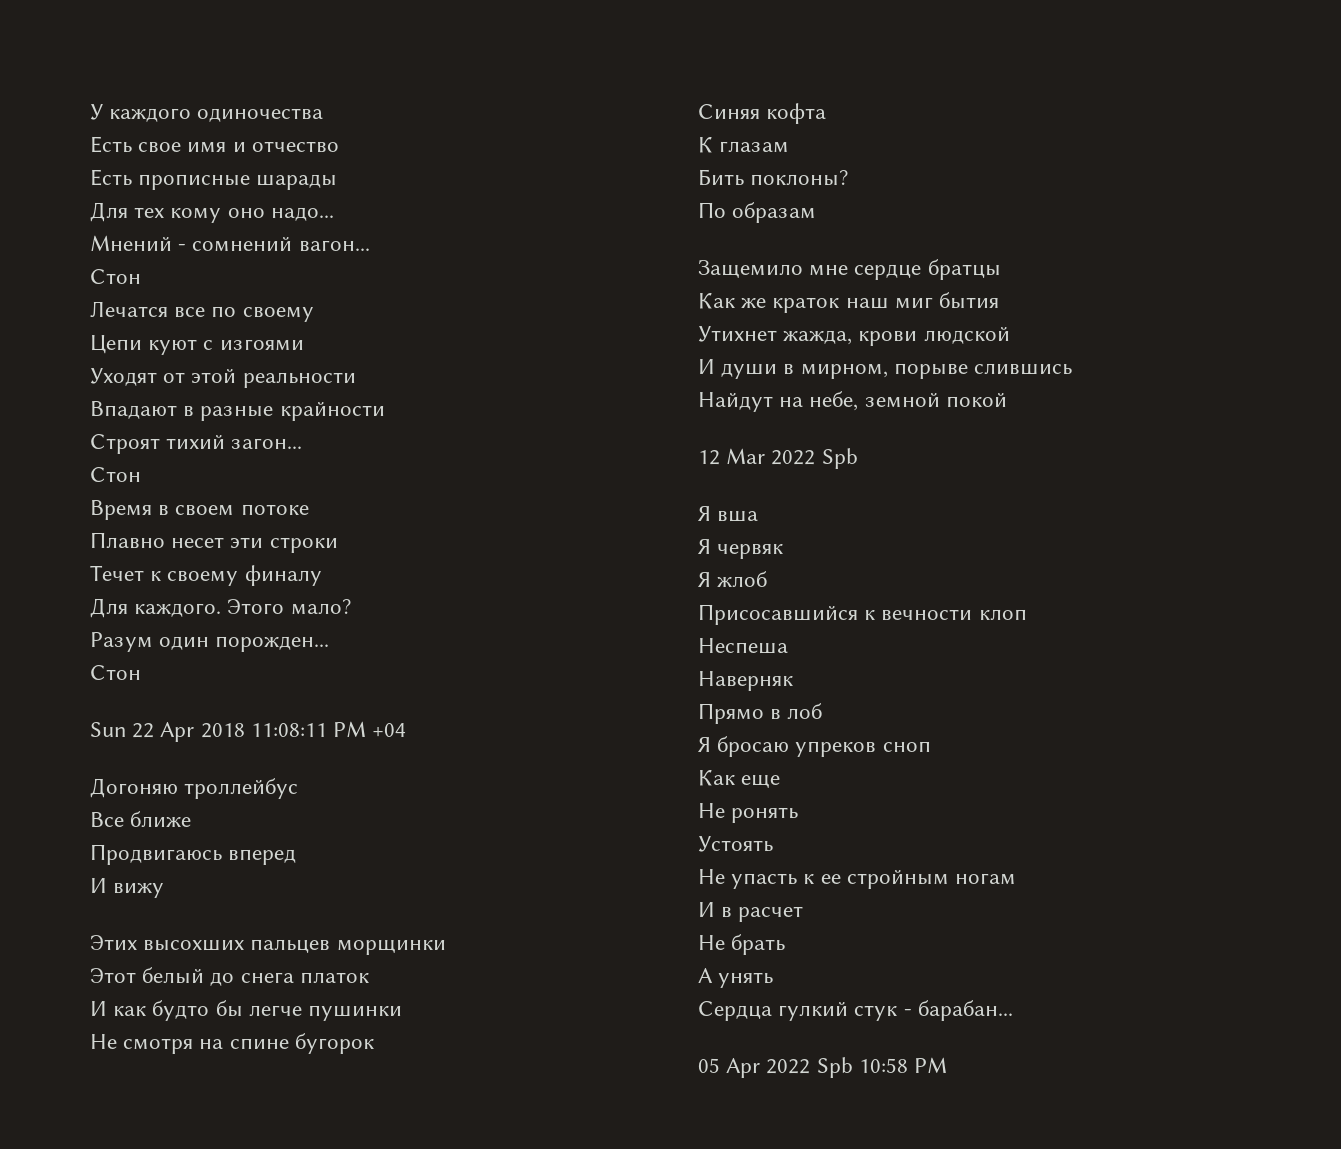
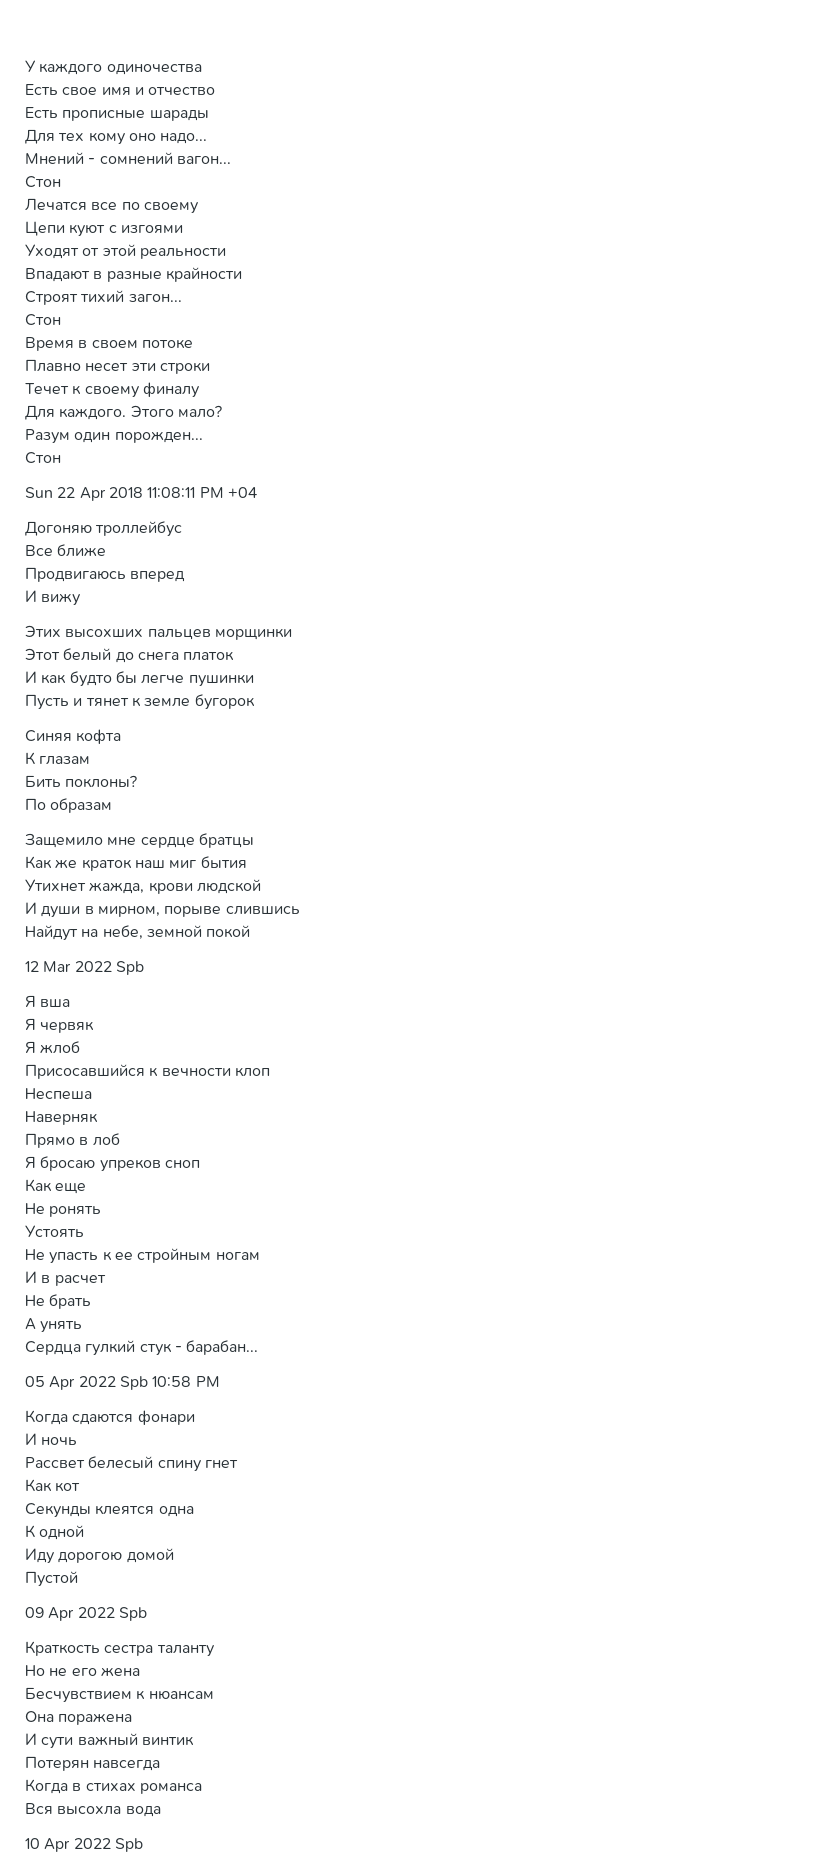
- Не смотря на спине бугорок
+ Пусть и тянет к земле бугорок
+ Когда сдаются фонари
+ И ночь
+ Рассвет белесый спину гнет
+ Как кот
+ Секунды клеятся одна
+ К одной
+ Иду дорогою домой
+ Пустой
+ 09 Apr 2022 Spb
+ Краткость сестра таланту
+ Но не его жена
+ Бесчувствием к нюансам
+ Она поражена
+ И сути важный винтик
+ Потерян навсегда
+ Когда в стихах романса
+ Вся высохла вода
+ 10 Apr 2022 Spb

